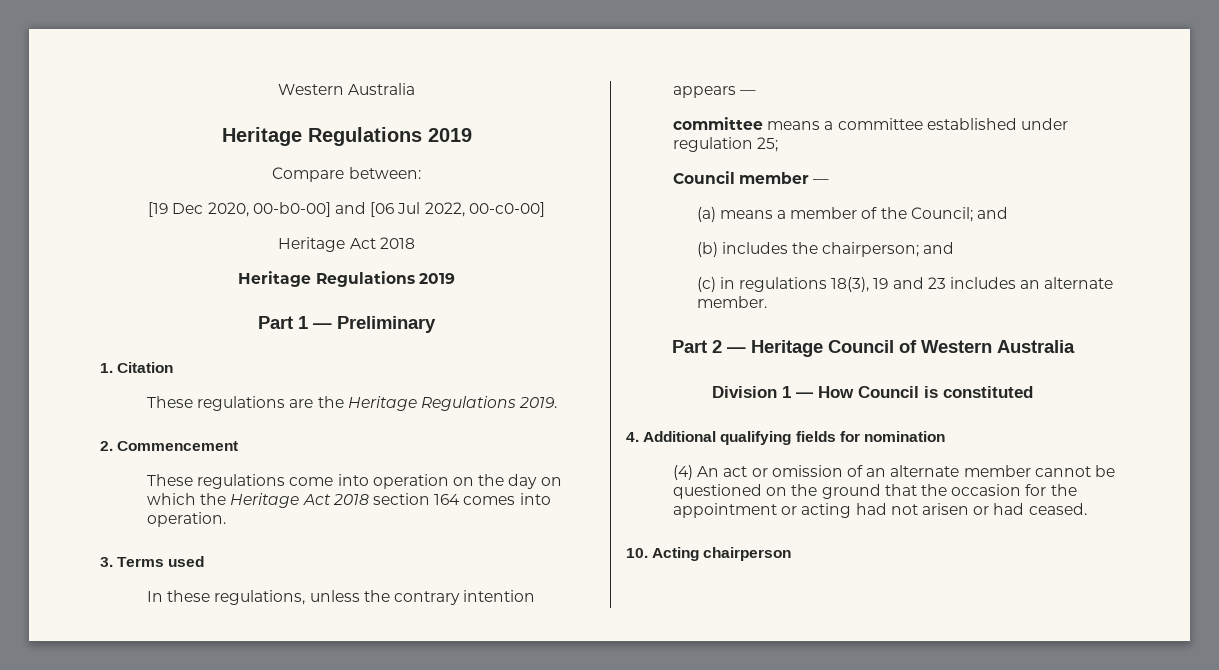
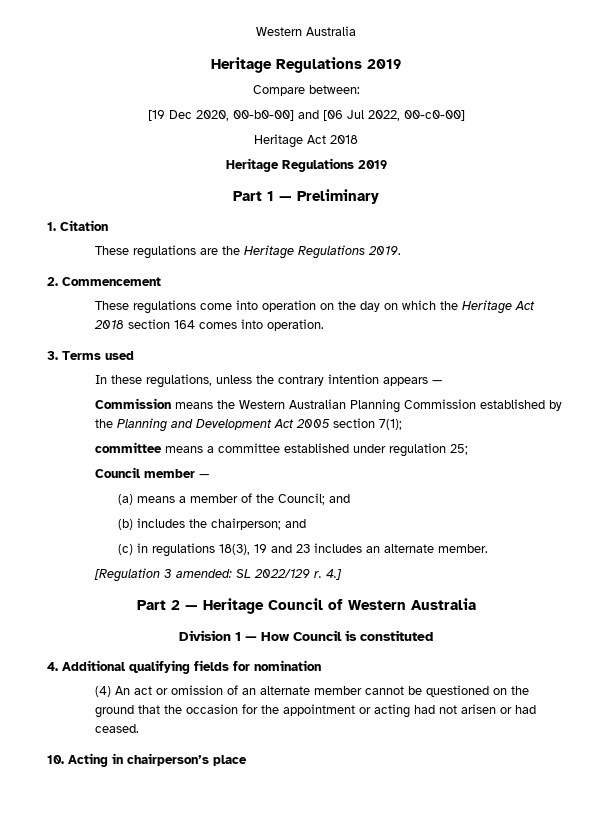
+ Commission means the Western Australian Planning Commission established by the Planning and Development Act 2005 section 7(1);
+ [Regulation 3 amended: SL 2022/129 r. 4.]
- 10. Acting chairperson
+ 10. Acting in chairperson’s place

